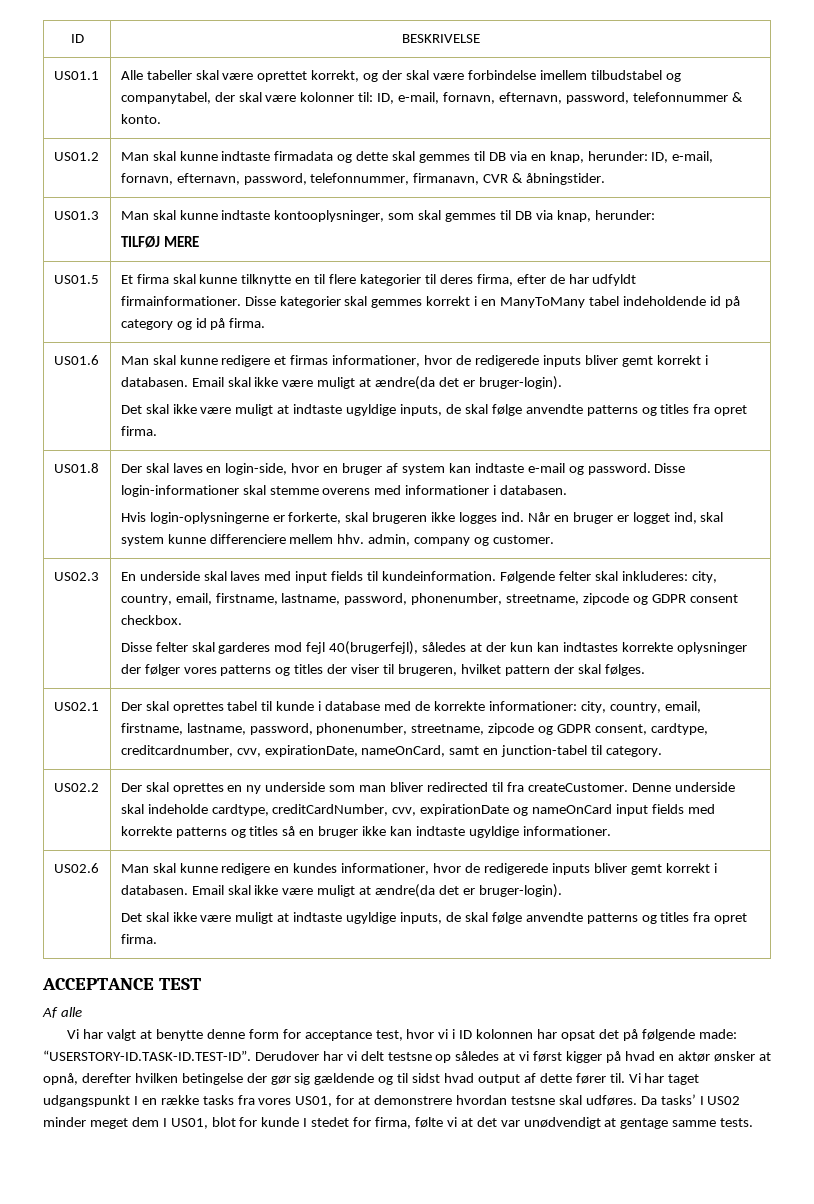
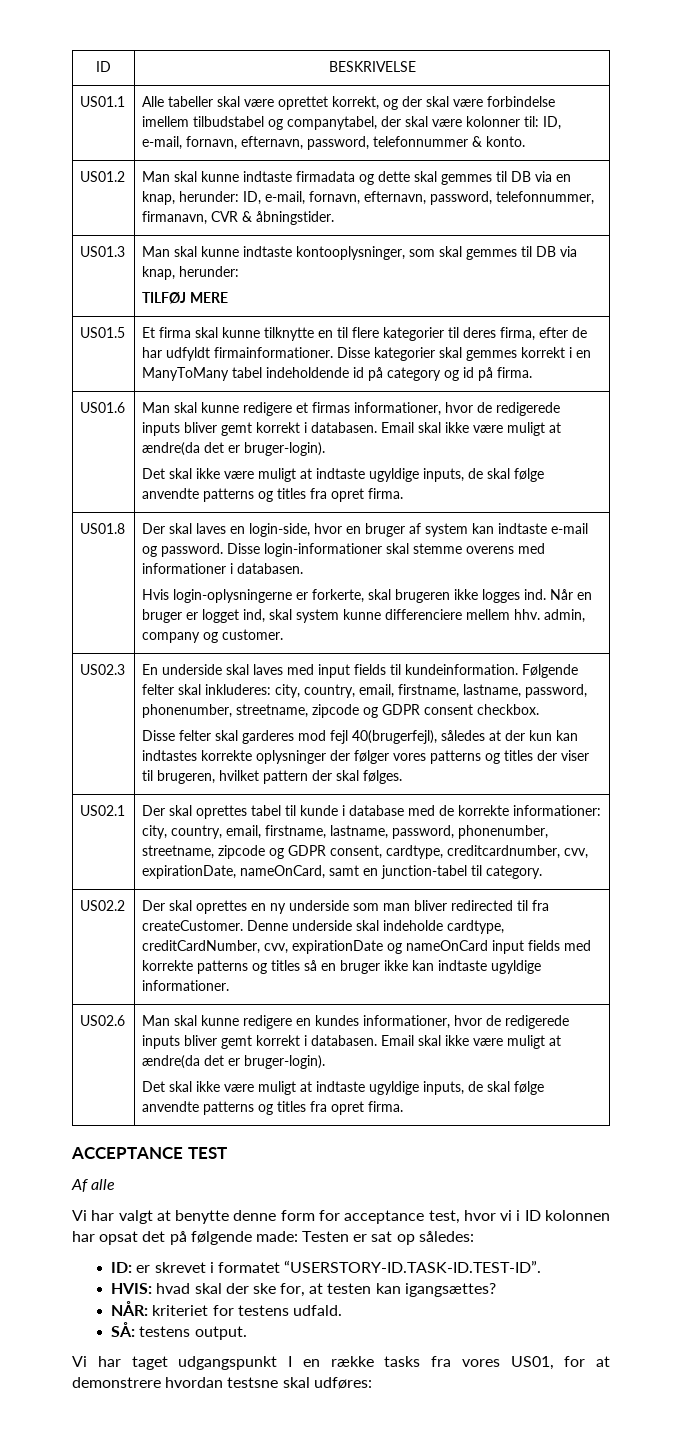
- Vi har valgt at benytte denne form for acceptance test, hvor vi i ID kolonnen har opsat det på følgende made: “USERSTORY-ID.TASK-ID.TEST-ID”. Derudover har vi delt testsne op således at vi først kigger på hvad en aktør ønsker at opnå, derefter hvilken betingelse der gør sig gældende og til sidst hvad output af dette fører til. Vi har taget udgangspunkt I en række tasks fra vores US01, for at demonstrere hvordan testsne skal udføres. Da tasks’ I US02 minder meget dem I US01, blot for kunde I stedet for firma, følte vi at det var unødvendigt at gentage samme tests.
+ Vi har valgt at benytte denne form for acceptance test, hvor vi i ID kolonnen har opsat det på følgende made: Testen er sat op således:
+ ID: er skrevet i formatet “USERSTORY-ID.TASK-ID.TEST-ID”.
+ HVIS: hvad skal der ske for, at testen kan igangsættes?
+ NÅR: kriteriet for testens udfald.
+ SÅ: testens output.
+ Vi har taget udgangspunkt I en række tasks fra vores US01, for at demonstrere hvordan testsne skal udføres:

